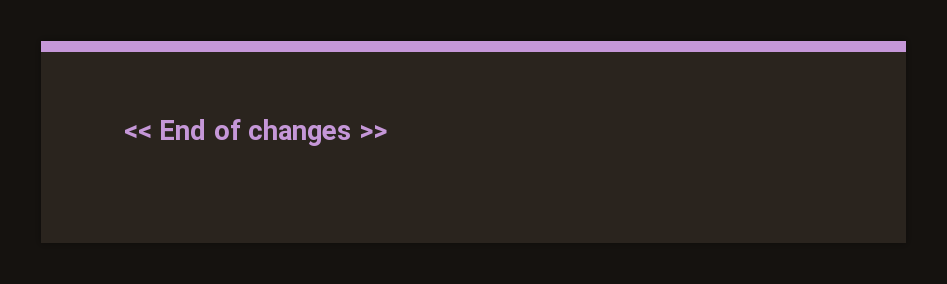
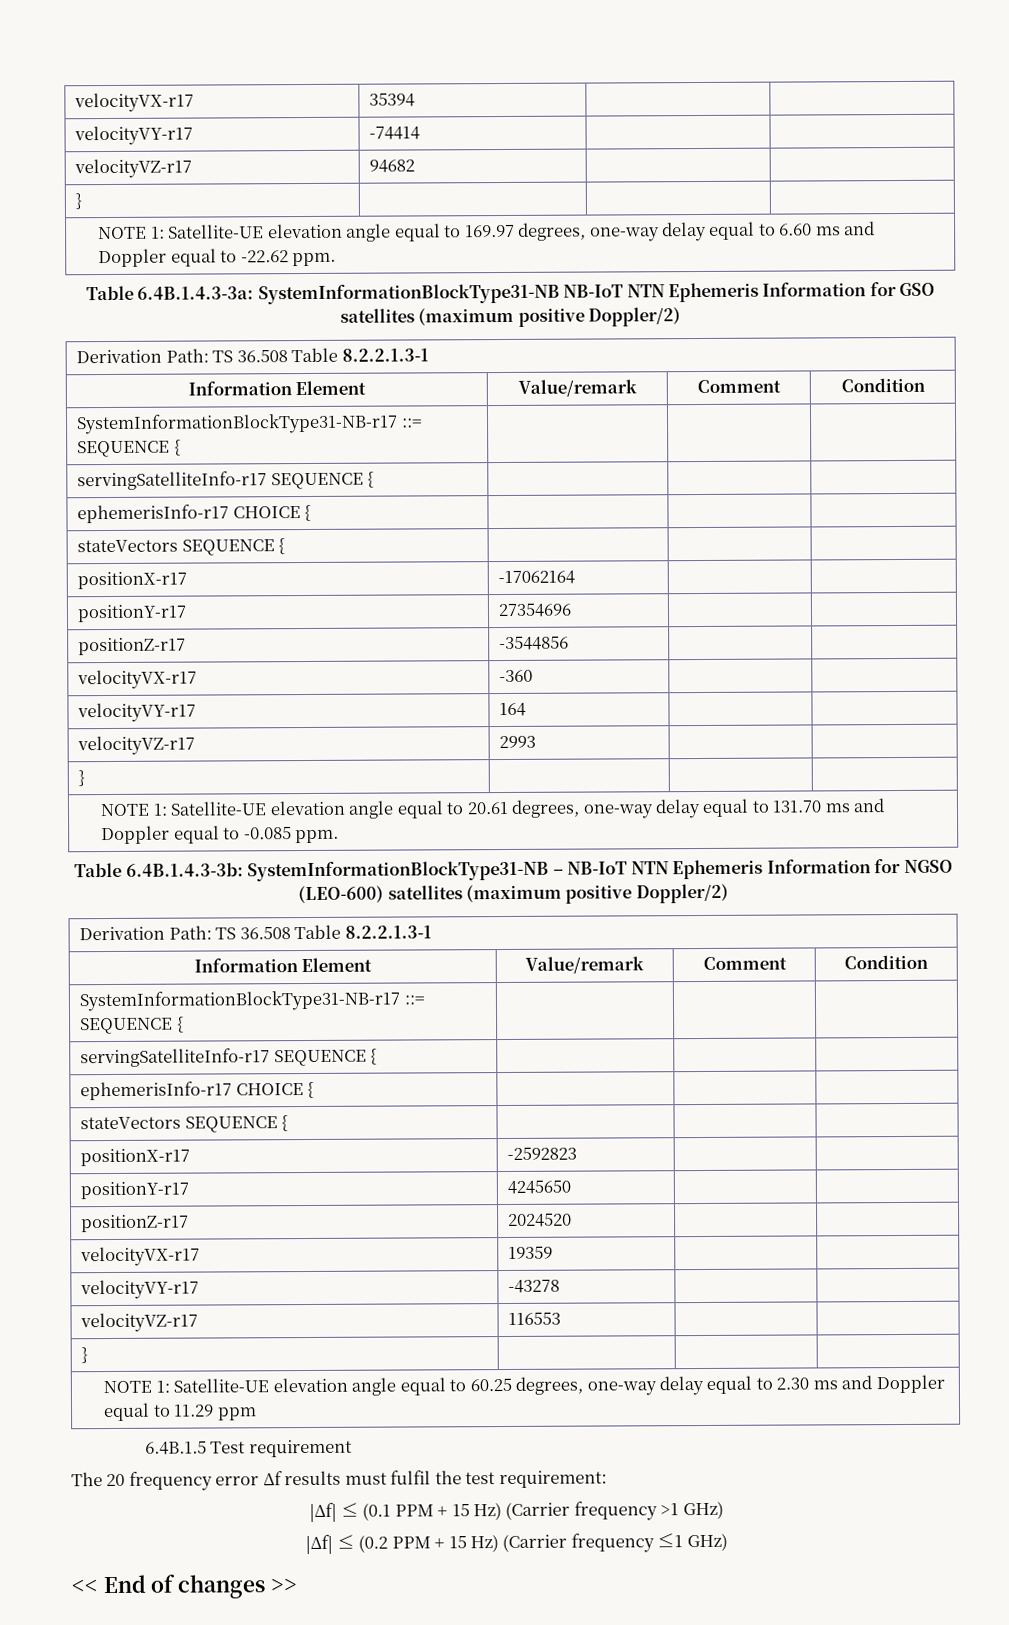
+ velocityVX-r17 | 35394 | |
+ velocityVY-r17 | -74414 | |
+ velocityVZ-r17 | 94682 | |
+ } | | |
+ NOTE 1: Satellite-UE elevation angle equal to 169.97 degrees, one-way delay equal to 6.60 ms and Doppler equal to -22.62 ppm.
+ Table 6.4B.1.4.3-3a: SystemInformationBlockType31-NB NB-IoT NTN Ephemeris Information for GSO satellites (maximum positive Doppler/2)
+ Derivation Path: TS 36.508 Table 8.2.2.1.3-1
+ Information Element | Value/remark | Comment | Condition
+ SystemInformationBlockType31-NB-r17 ::= SEQUENCE { | | |
+ servingSatelliteInfo-r17 SEQUENCE { | | |
+ ephemerisInfo-r17 CHOICE { | | |
+ stateVectors SEQUENCE { | | |
+ positionX-r17 | -17062164 | |
+ positionY-r17 | 27354696 | |
+ positionZ-r17 | -3544856 | |
+ velocityVX-r17 | -360 | |
+ velocityVY-r17 | 164 | |
+ velocityVZ-r17 | 2993 | |
+ } | | |
+ NOTE 1: Satellite-UE elevation angle equal to 20.61 degrees, one-way delay equal to 131.70 ms and Doppler equal to -0.085 ppm.
+ Table 6.4B.1.4.3-3b: SystemInformationBlockType31-NB – NB-IoT NTN Ephemeris Information for NGSO (LEO-600) satellites (maximum positive Doppler/2)
+ Derivation Path: TS 36.508 Table 8.2.2.1.3-1
+ Information Element | Value/remark | Comment | Condition
+ SystemInformationBlockType31-NB-r17 ::= SEQUENCE { | | |
+ servingSatelliteInfo-r17 SEQUENCE { | | |
+ ephemerisInfo-r17 CHOICE { | | |
+ stateVectors SEQUENCE { | | |
+ positionX-r17 | -2592823 | |
+ positionY-r17 | 4245650 | |
+ positionZ-r17 | 2024520 | |
+ velocityVX-r17 | 19359 | |
+ velocityVY-r17 | -43278 | |
+ velocityVZ-r17 | 116553 | |
+ } | | |
+ NOTE 1: Satellite-UE elevation angle equal to 60.25 degrees, one-way delay equal to 2.30 ms and Doppler equal to 11.29 ppm
+ 6.4B.1.5 Test requirement
+ The 20 frequency error Δf results must fulfil the test requirement:
+ |Δf| ≤ (0.1 PPM + 15 Hz) (Carrier frequency >1 GHz)
+ |Δf| ≤ (0.2 PPM + 15 Hz) (Carrier frequency ≤1 GHz)

